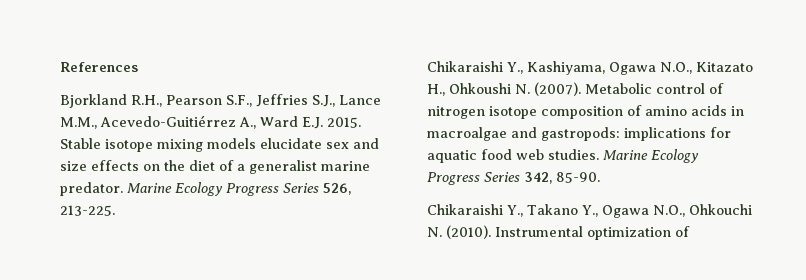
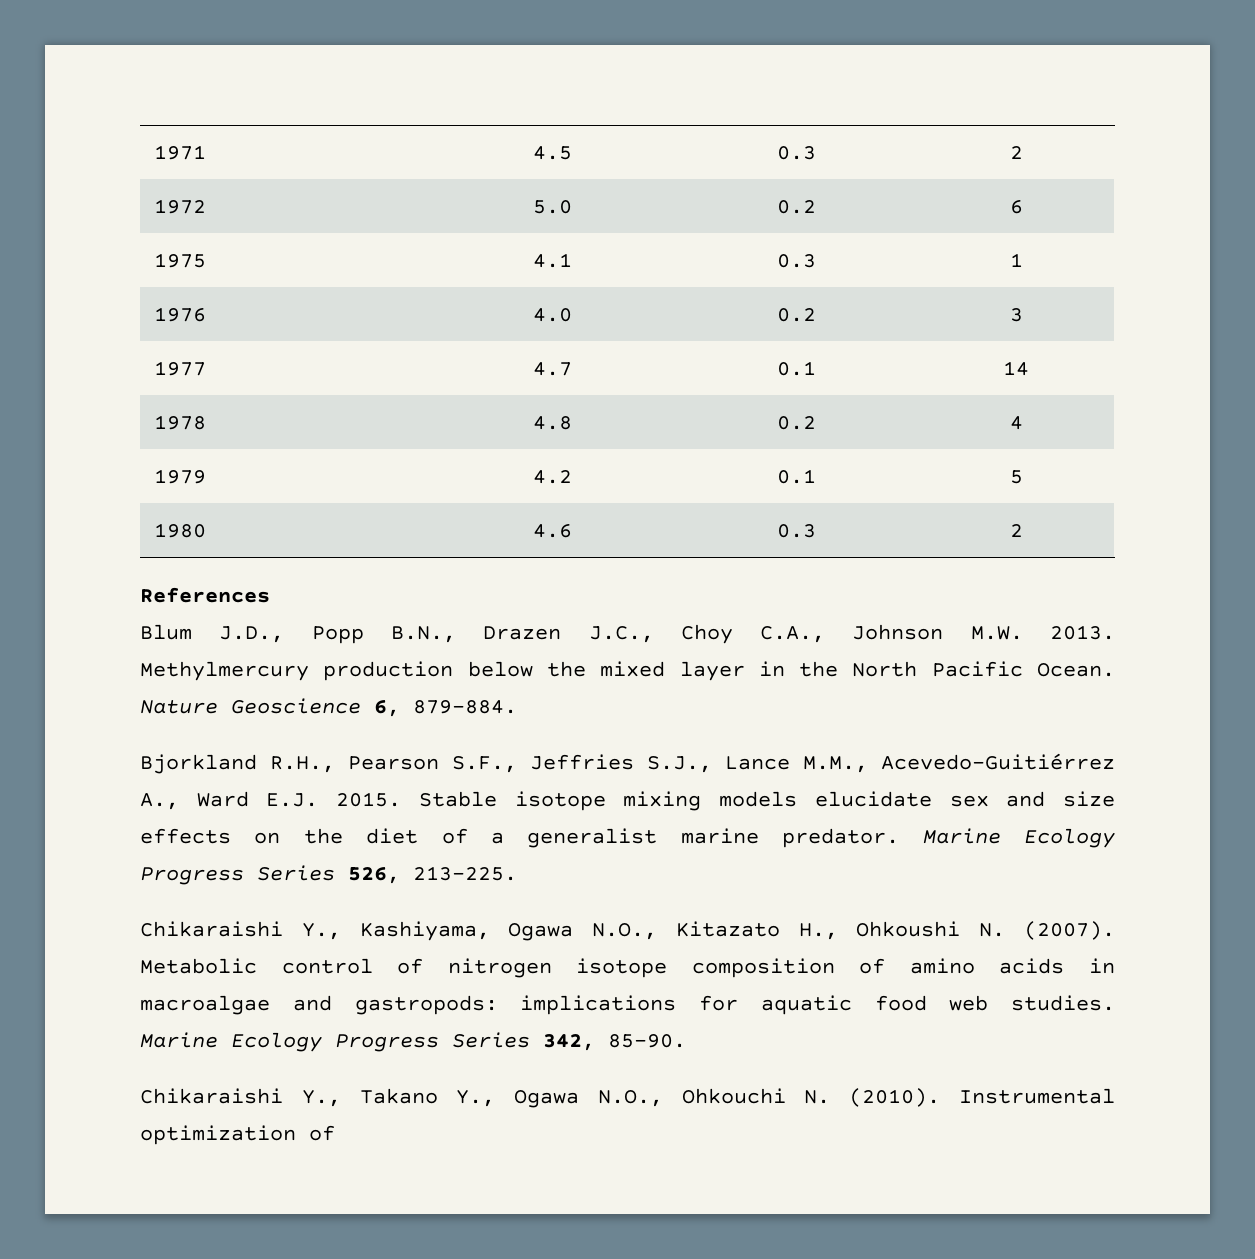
+ 1971 | 4.5 | 0.3 | 2
+ 1972 | 5.0 | 0.2 | 6
+ 1975 | 4.1 | 0.3 | 1
+ 1976 | 4.0 | 0.2 | 3
+ 1977 | 4.7 | 0.1 | 14
+ 1978 | 4.8 | 0.2 | 4
+ 1979 | 4.2 | 0.1 | 5
+ 1980 | 4.6 | 0.3 | 2
  References
+ Blum J.D., Popp B.N., Drazen J.C., Choy C.A., Johnson M.W. 2013. Methylmercury production below the mixed layer in the North Pacific Ocean. Nature Geoscience 6, 879-884.

